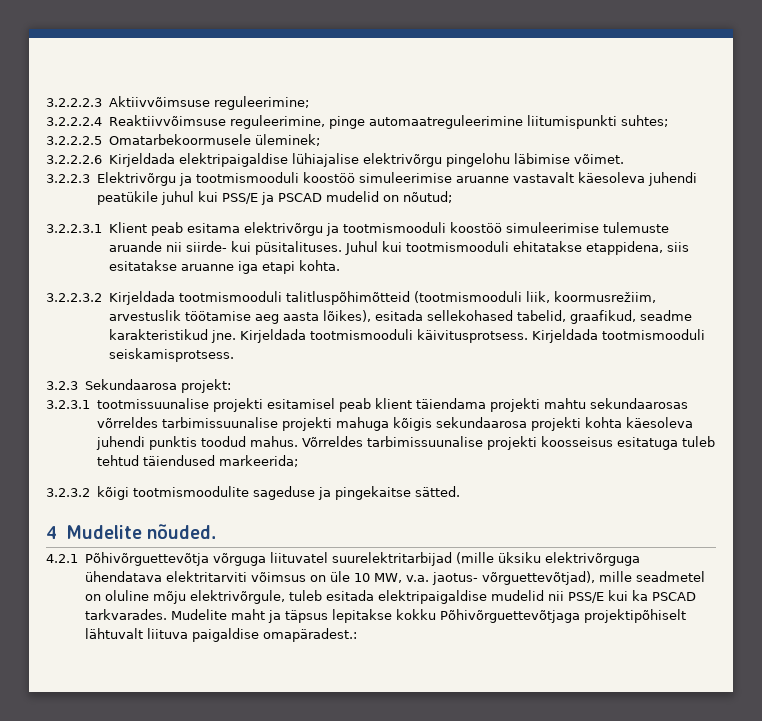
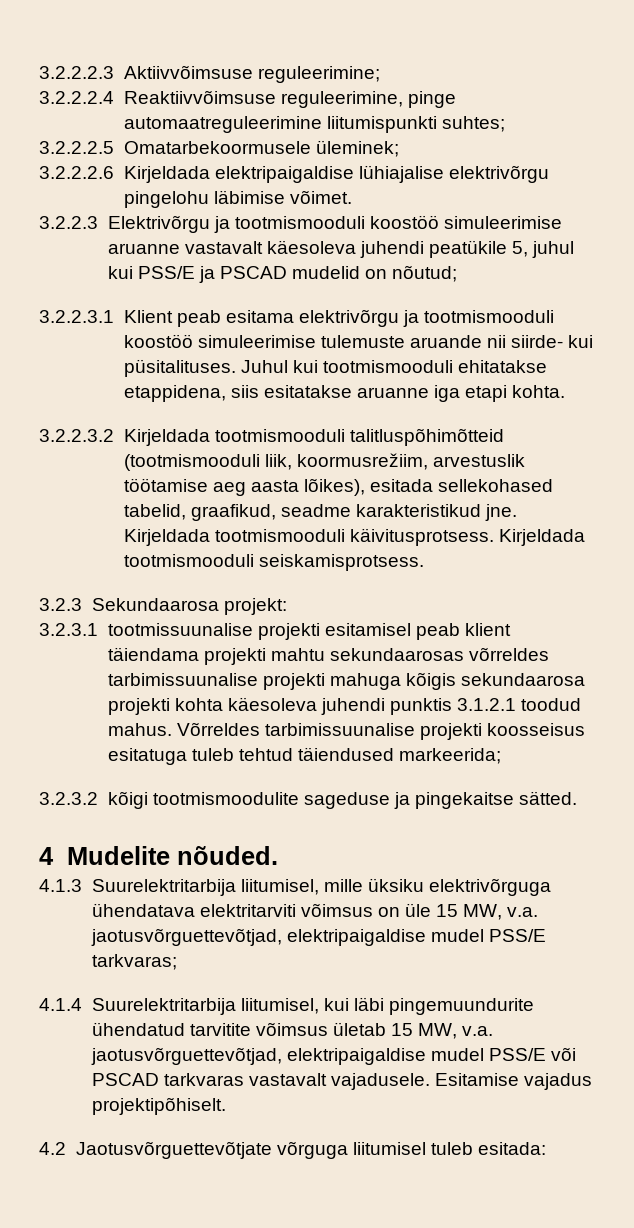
- 3.2.2.3 Elektrivõrgu ja tootmismooduli koostöö simuleerimise aruanne vastavalt käesoleva juhendi peatükile juhul kui PSS/E ja PSCAD mudelid on nõutud;
+ 3.2.2.3 Elektrivõrgu ja tootmismooduli koostöö simuleerimise aruanne vastavalt käesoleva juhendi peatükile 5, juhul kui PSS/E ja PSCAD mudelid on nõutud;
- 3.2.3.1 tootmissuunalise projekti esitamisel peab klient täiendama projekti mahtu sekundaarosas võrreldes tarbimissuunalise projekti mahuga kõigis sekundaarosa projekti kohta käesoleva juhendi punktis toodud mahus.
+ 3.2.3.1 tootmissuunalise projekti esitamisel peab klient täiendama projekti mahtu sekundaarosas võrreldes tarbimissuunalise projekti mahuga kõigis sekundaarosa projekti kohta käesoleva juhendi punktis 3.1.2.1 toodud mahus.
- 4.2.1 Põhivõrguettevõtja võrguga liituvatel suurelektritarbijad (mille üksiku elektrivõrguga ühendatava elektritarviti võimsus on üle 10 MW, v.a. jaotus- võrguettevõtjad), mille seadmetel on oluline mõju elektrivõrgule, tuleb esitada elektripaigaldise mudelid nii PSS/E kui ka PSCAD tarkvarades. Mudelite maht ja täpsus lepitakse kokku Põhivõrguettevõtjaga projektipõhiselt lähtuvalt liituva paigaldise omapäradest.:
+ 4.1.3 Suurelektritarbija liitumisel, mille üksiku elektrivõrguga ühendatava elektritarviti võimsus on üle 15 MW, v.a. jaotusvõrguettevõtjad, elektripaigaldise mudel PSS/E tarkvaras;
+ 4.1.4 Suurelektritarbija liitumisel, kui läbi pingemuundurite ühendatud tarvitite võimsus ületab 15 MW, v.a. jaotusvõrguettevõtjad, elektripaigaldise mudel PSS/E või PSCAD tarkvaras vastavalt vajadusele. Esitamise vajadus projektipõhiselt.
+ 4.2 Jaotusvõrguettevõtjate võrguga liitumisel tuleb esitada:

